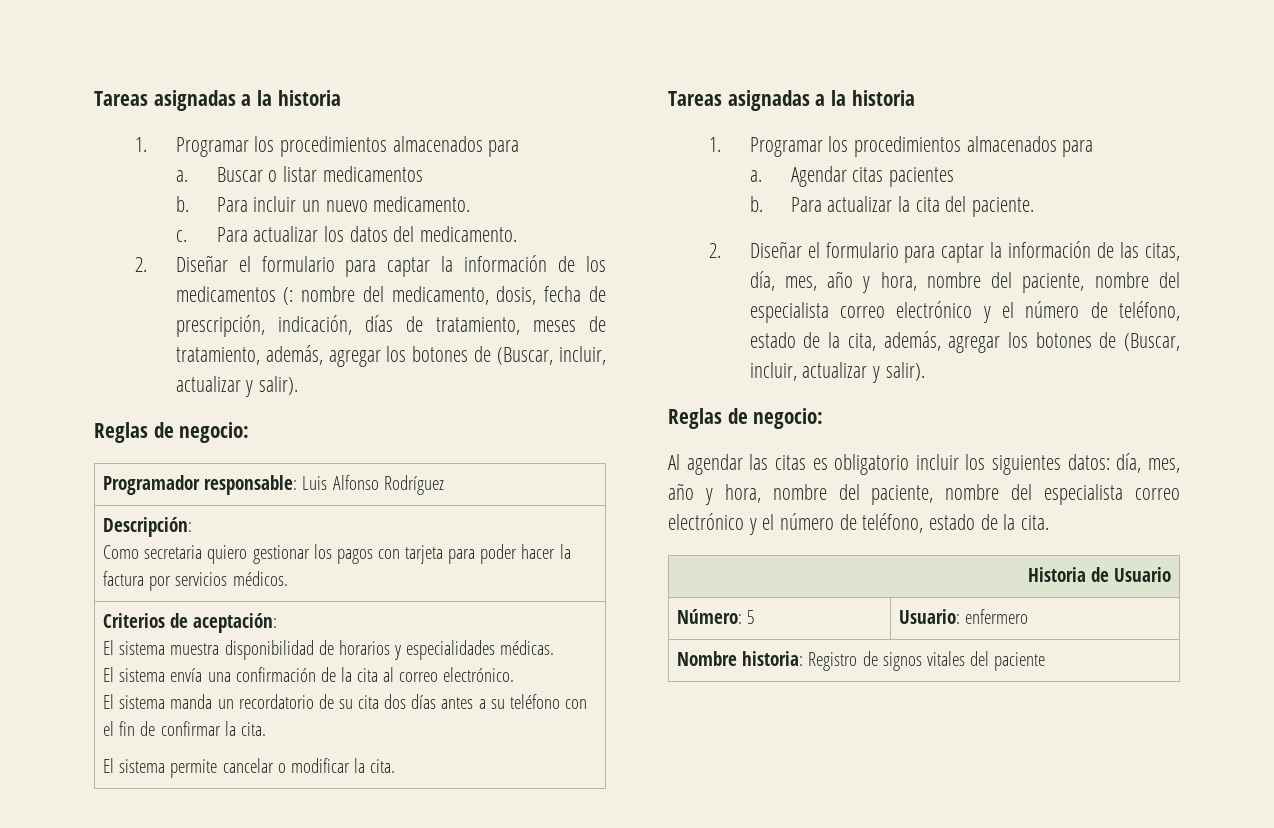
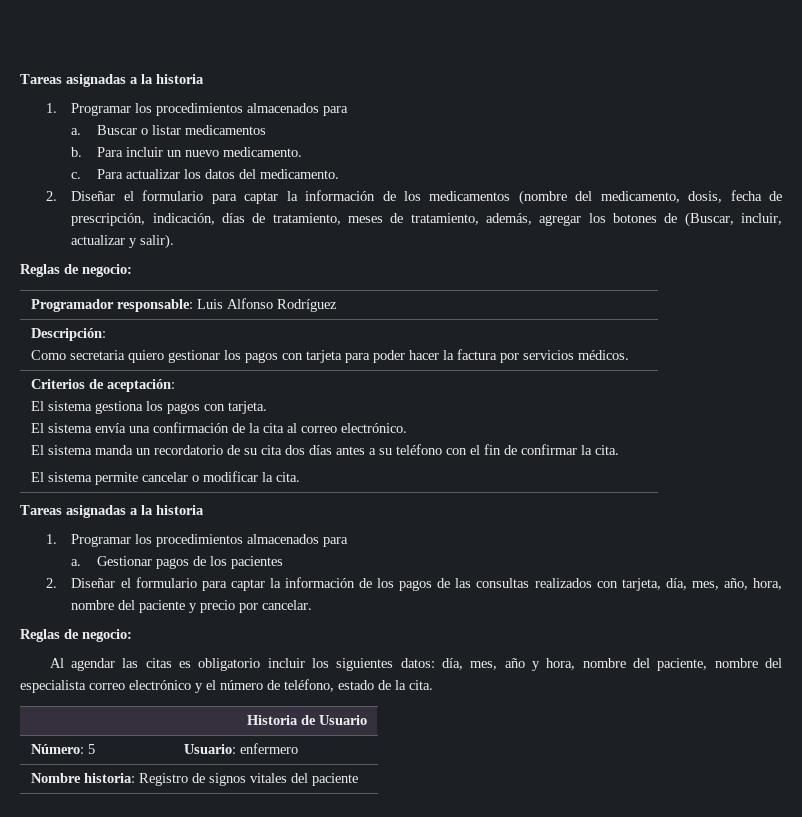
- 2. Diseñar el formulario para captar la información de los medicamentos (: nombre del medicamento, dosis, fecha de prescripción, indicación, días de tratamiento, meses de tratamiento, además, agregar los botones de (Buscar, incluir, actualizar y salir).
+ 2. Diseñar el formulario para captar la información de los medicamentos (nombre del medicamento, dosis, fecha de prescripción, indicación, días de tratamiento, meses de tratamiento, además, agregar los botones de (Buscar, incluir, actualizar y salir).
- El sistema muestra disponibilidad de horarios y especialidades médicas.
+ El sistema gestiona los pagos con tarjeta.
- Agendar citas pacientes
- b. Para actualizar la cita del paciente.
- 2. Diseñar el formulario para captar la información de las citas, día, mes, año y hora, nombre del paciente, nombre del especialista correo electrónico y el número de teléfono, estado de la cita, además, agregar los botones de (Buscar, incluir, actualizar y salir).
+ Gestionar pagos de los pacientes
+ 2. Diseñar el formulario para captar la información de los pagos de las consultas realizados con tarjeta, día, mes, año, hora, nombre del paciente y precio por cancelar.

